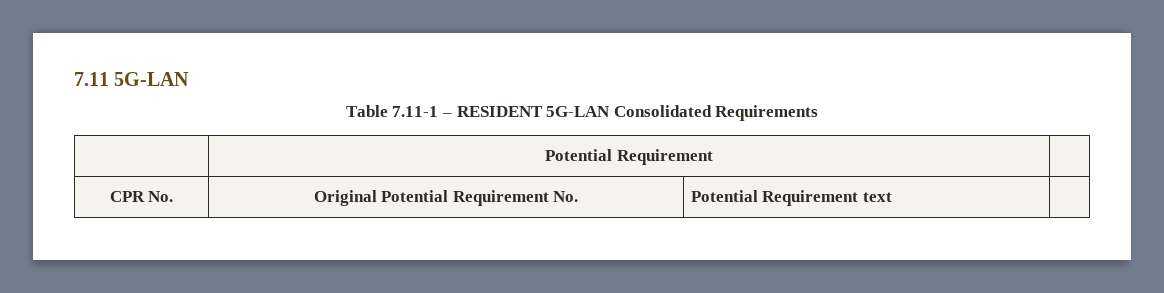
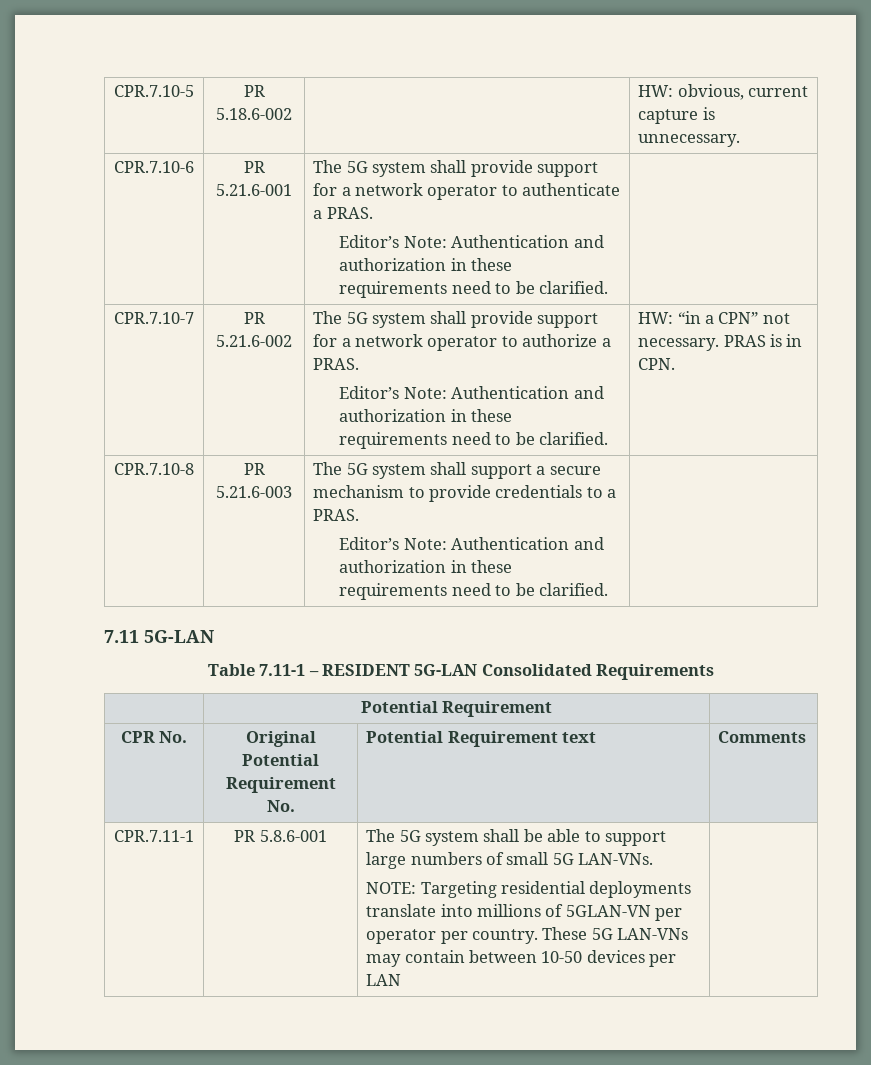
+ CPR.7.10-5 | PR 5.18.6-002 | | HW: obvious, current capture is unnecessary.
+ CPR.7.10-6 | PR 5.21.6-001 | The 5G system shall provide support for a network operator to authenticate a PRAS.
+ Editor’s Note: Authentication and authorization in these requirements need to be clarified. |
+ CPR.7.10-7 | PR 5.21.6-002 | The 5G system shall provide support for a network operator to authorize a PRAS.
+ Editor’s Note: Authentication and authorization in these requirements need to be clarified. | HW: “in a CPN” not necessary. PRAS is in CPN.
+ CPR.7.10-8 | PR 5.21.6-003 | The 5G system shall support a secure mechanism to provide credentials to a PRAS.
+ Editor’s Note: Authentication and authorization in these requirements need to be clarified. |
- CPR No. | Original Potential Requirement No. | Potential Requirement text |
+ CPR No. | Original Potential Requirement No. | Potential Requirement text | Comments
+ CPR.7.11-1 | PR 5.8.6-001 | The 5G system shall be able to support large numbers of small 5G LAN-VNs.
+ NOTE: Targeting residential deployments translate into millions of 5GLAN-VN per operator per country. These 5G LAN-VNs may contain between 10-50 devices per LAN |

